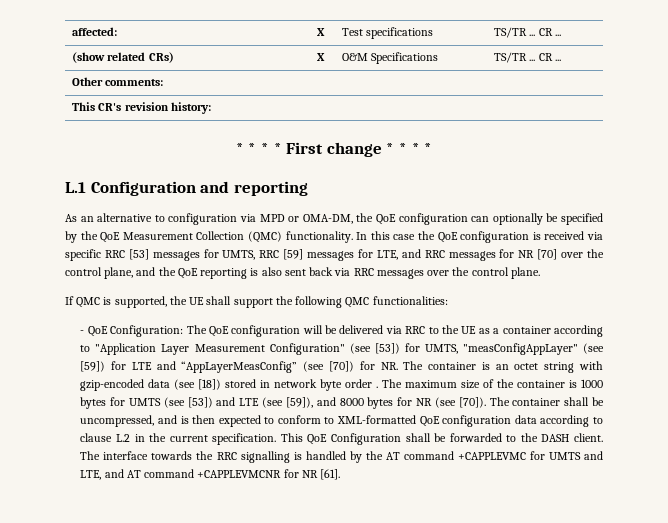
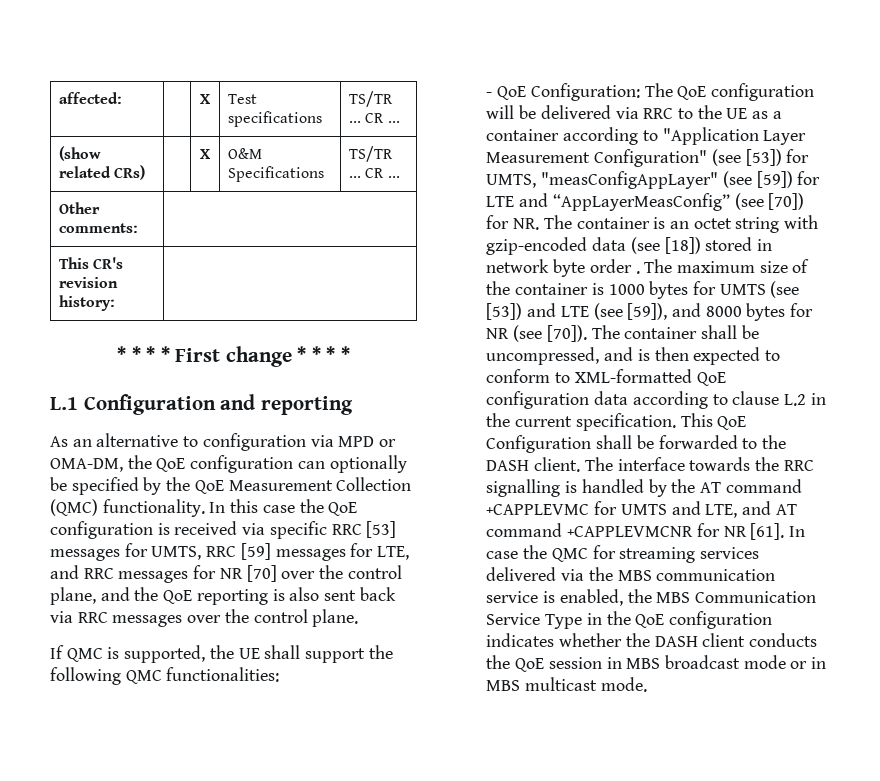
+ In case the QMC for streaming services delivered via the MBS communication service is enabled, the MBS Communication Service Type in the QoE configuration indicates whether the DASH client conducts the QoE session in MBS broadcast mode or in MBS multicast mode.

